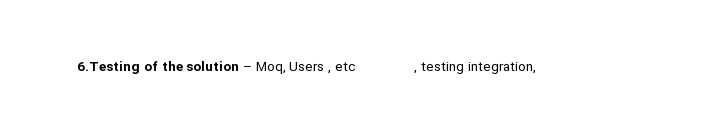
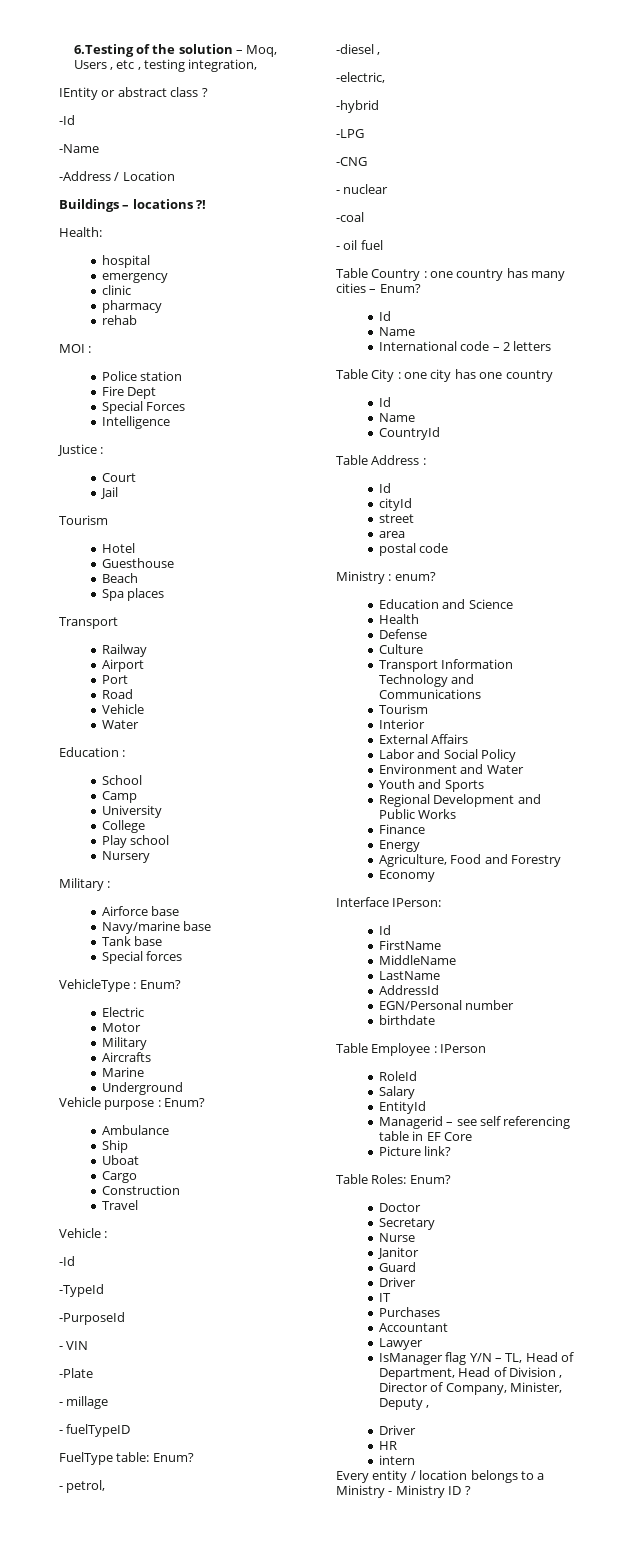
+ IEntity or abstract class ?
+ -Id
+ -Name
+ -Address / Location
+ Buildings – locations ?!
+ Health:
+ hospital
+ emergency
+ clinic
+ pharmacy
+ rehab
+ MOI :
+ Police station
+ Fire Dept
+ Special Forces
+ Intelligence
+ Justice :
+ Court
+ Jail
+ Tourism
+ Hotel
+ Guesthouse
+ Beach
+ Spa places
+ Transport
+ Railway
+ Airport
+ Port
+ Road
+ Vehicle
+ Water
+ Education :
+ School
+ Camp
+ University
+ College
+ Play school
+ Nursery
+ Military :
+ Airforce base
+ Navy/marine base
+ Tank base
+ Special forces
+ VehicleType : Enum?
+ Electric
+ Motor
+ Military
+ Aircrafts
+ Marine
+ Underground
+ Vehicle purpose : Enum?
+ Ambulance
+ Ship
+ Uboat
+ Cargo
+ Construction
+ Travel
+ Vehicle :
+ -Id
+ -TypeId
+ -PurposeId
+ - VIN
+ -Plate
+ - millage
+ - fuelTypeID
+ FuelType table: Enum?
+ - petrol,
+ -diesel ,
+ -electric,
+ -hybrid
+ -LPG
+ -CNG
+ - nuclear
+ -coal
+ - oil fuel
+ Table Country : one country has many cities – Enum?
+ Id
+ Name
+ International code – 2 letters
+ Table City : one city has one country
+ Id
+ Name
+ CountryId
+ Table Address :
+ Id
+ cityId
+ street
+ area
+ postal code
+ Ministry : enum?
+ Education and Science
+ Health
+ Defense
+ Culture
+ Transport Information Technology and Communications
+ Tourism
+ Interior
+ External Affairs
+ Labor and Social Policy
+ Environment and Water
+ Youth and Sports
+ Regional Development and Public Works
+ Finance
+ Energy
+ Agriculture, Food and Forestry
+ Economy
+ Interface IPerson:
+ Id
+ FirstName
+ MiddleName
+ LastName
+ AddressId
+ EGN/Personal number
+ birthdate
+ Table Employee : IPerson
+ RoleId
+ Salary
+ EntityId
+ Managerid – see self referencing table in EF Core
+ Picture link?
+ Table Roles: Enum?
+ Doctor
+ Secretary
+ Nurse
+ Janitor
+ Guard
+ Driver
+ IT
+ Purchases
+ Accountant
+ Lawyer
+ IsManager flag Y/N – TL, Head of Department, Head of Division , Director of Company, Minister, Deputy ,
+ Driver
+ HR
+ intern
+ Every entity / location belongs to a Ministry - Ministry ID ?

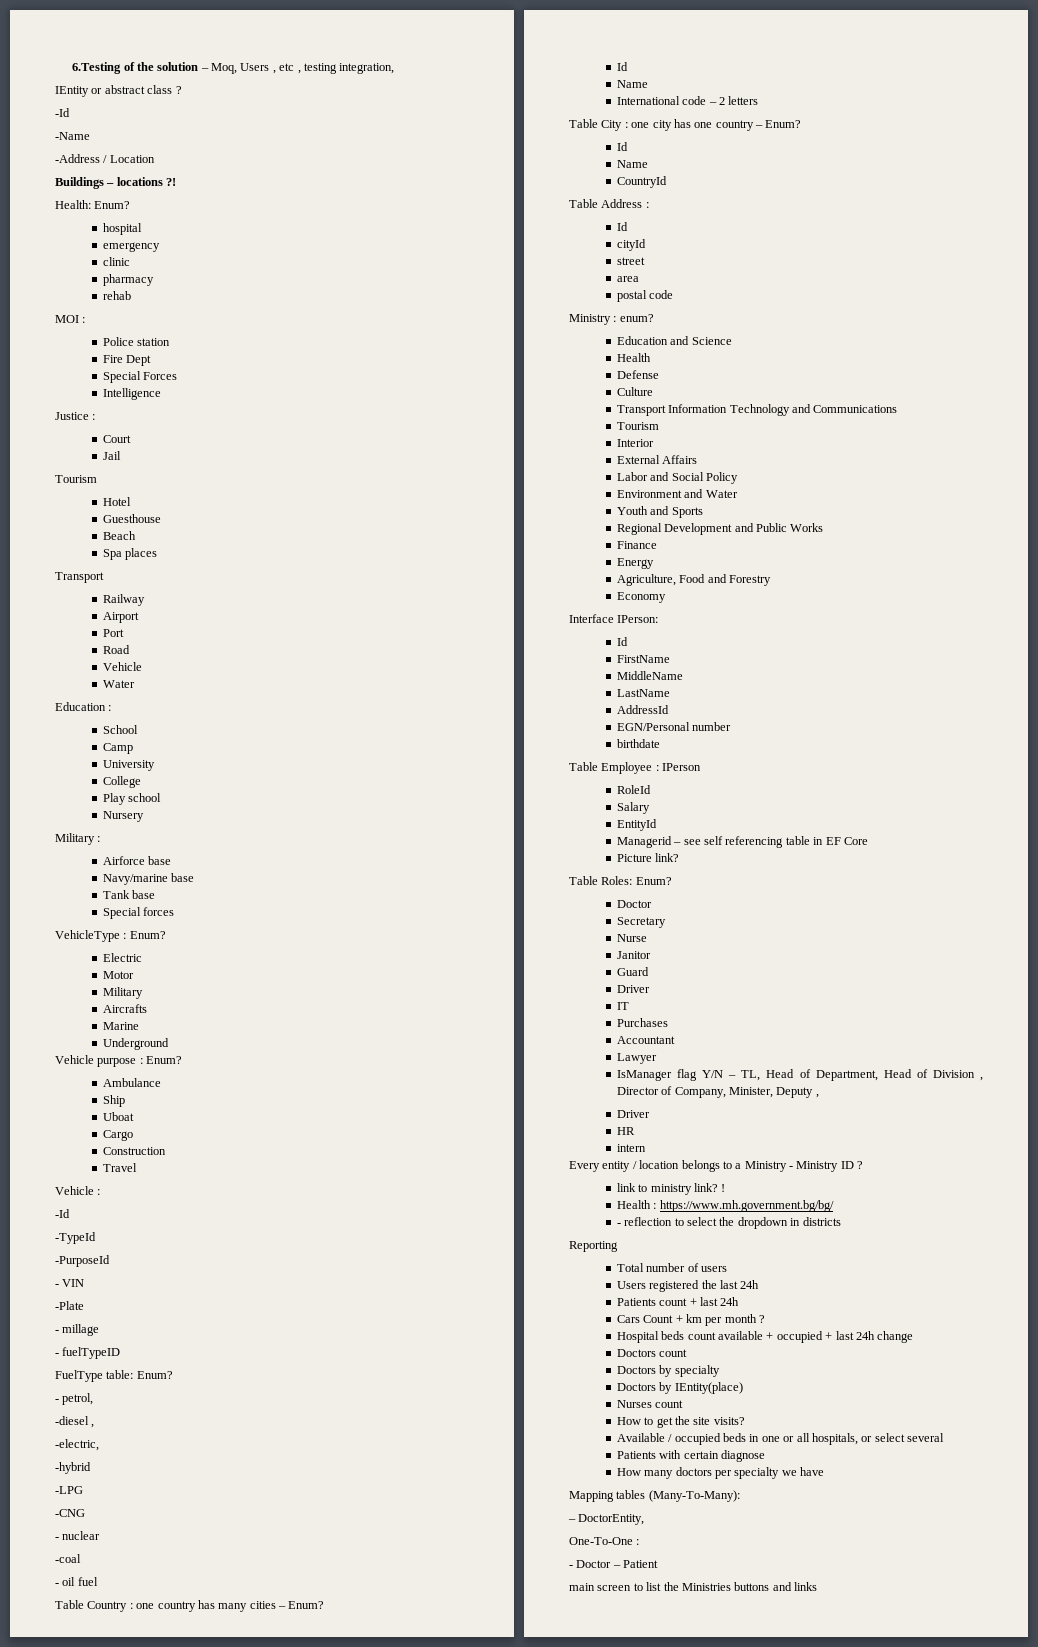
- Health:
+ Health: Enum?
- Table City : one city has one country
+ Table City : one city has one country – Enum?
+ link to ministry link? !
+ Health : https://www.mh.government.bg/bg/
+ - reflection to select the dropdown in districts
+ Reporting
+ Total number of users
+ Users registered the last 24h
+ Patients count + last 24h
+ Cars Count + km per month ?
+ Hospital beds count available + occupied + last 24h change
+ Doctors count
+ Doctors by specialty
+ Doctors by IEntity(place)
+ Nurses count
+ How to get the site visits?
+ Available / occupied beds in one or all hospitals, or select several
+ Patients with certain diagnose
+ How many doctors per specialty we have
+ Mapping tables (Many-To-Many):
+ – DoctorEntity,
+ One-To-One :
+ - Doctor – Patient
+ main screen to list the Ministries buttons and links

